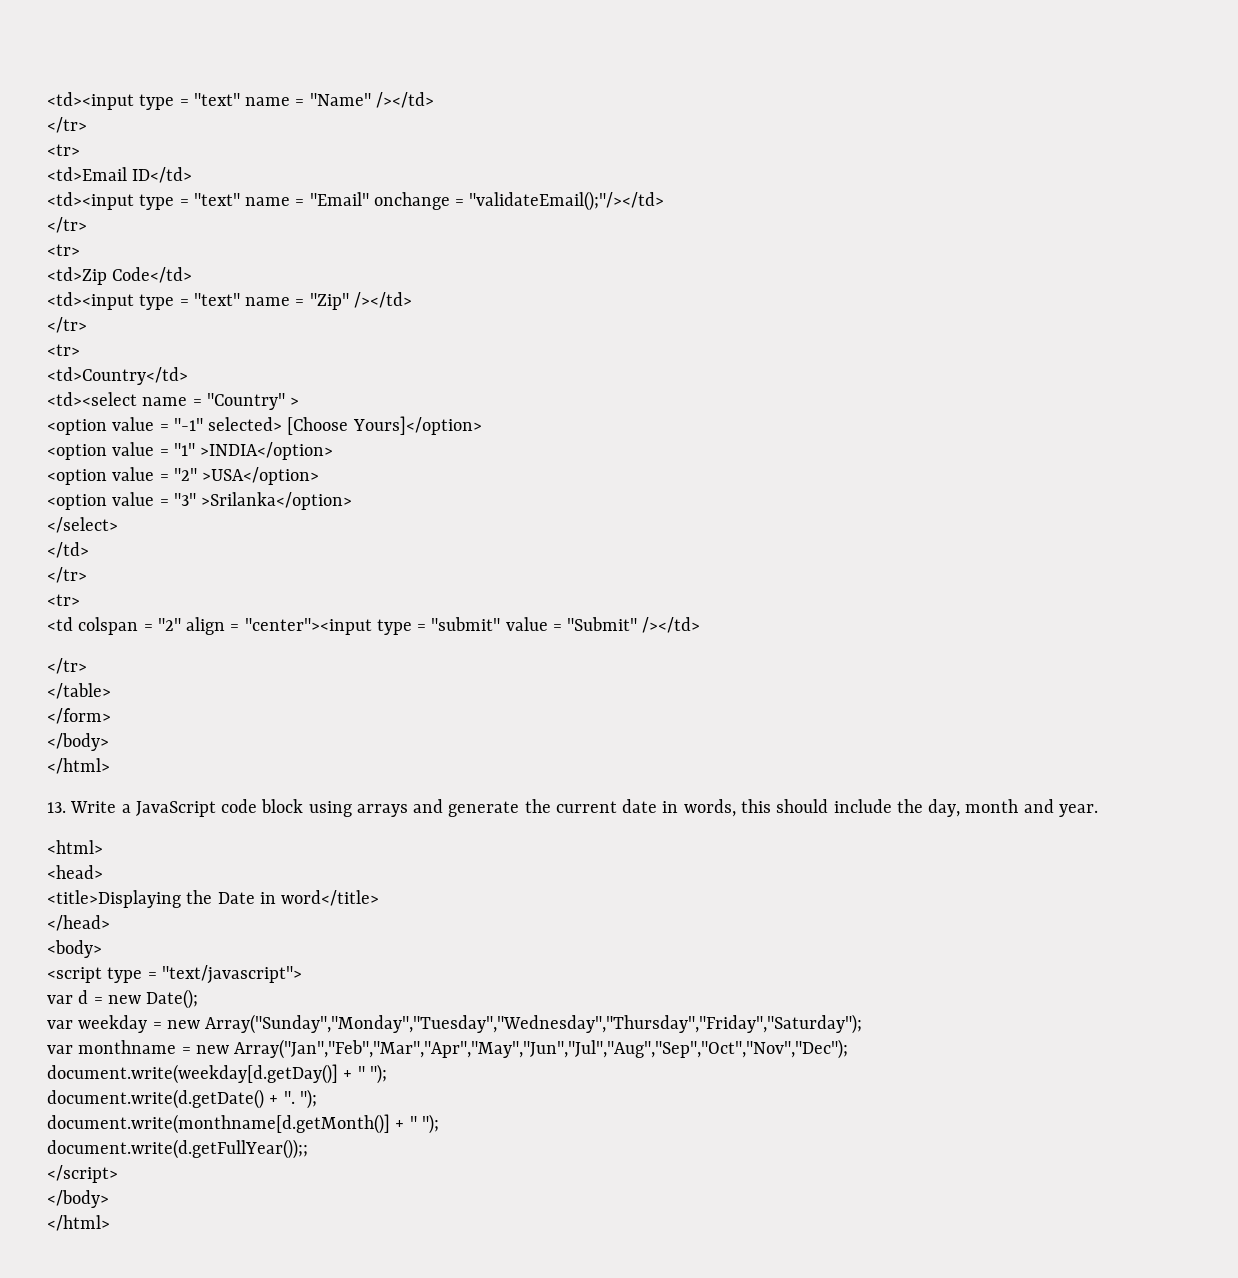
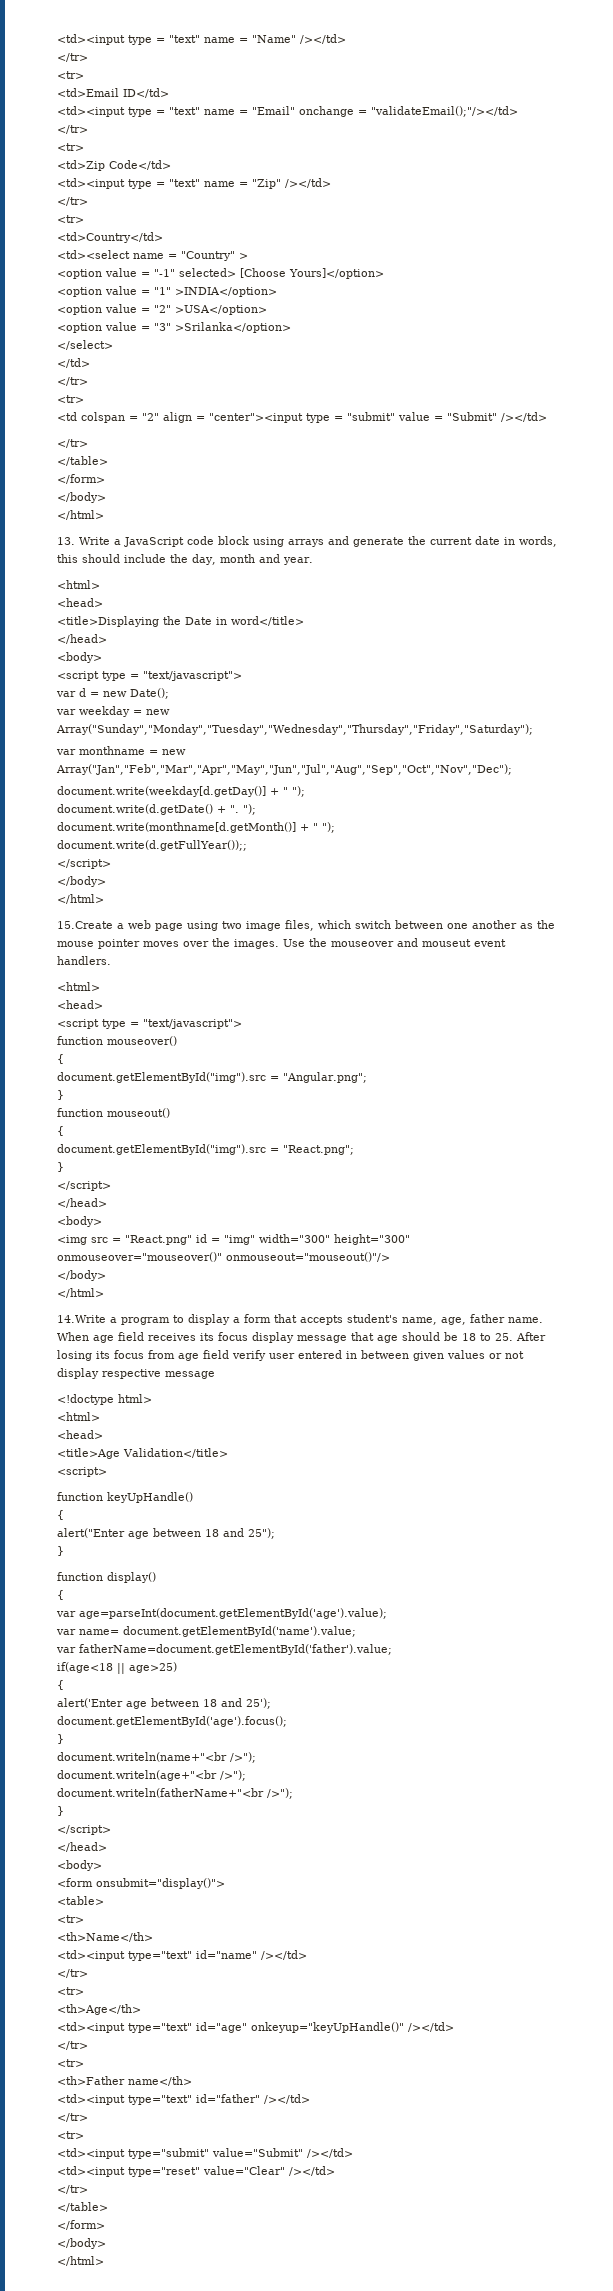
+ 15.Create a web page using two image files, which switch between one another as the mouse pointer moves over the images. Use the mouseover and mouseut event handlers.
+ <html>
+ <head>
+ <script type = "text/javascript">
+ function mouseover()
+ {
+ document.getElementById("img").src = "Angular.png";
+ }
+ function mouseout()
+ {
+ document.getElementById("img").src = "React.png";
+ }
+ </script>
+ </head>
+ <body>
+ <img src = "React.png" id = "img" width="300" height="300" onmouseover="mouseover()" onmouseout="mouseout()"/>
+ </body>
+ </html>
+ 14.Write a program to display a form that accepts student's name, age, father name. When age field receives its focus display message that age should be 18 to 25. After losing its focus from age field verify user entered in between given values or not display respective message
+ <!doctype html>
+ <html>
+ <head>
+ <title>Age Validation</title>
+ <script>
+ function keyUpHandle()
+ {
+ alert("Enter age between 18 and 25");
+ }
+ function display()
+ {
+ var age=parseInt(document.getElementById('age').value);
+ var name= document.getElementById('name').value;
+ var fatherName=document.getElementById('father').value;
+ if(age<18 || age>25)
+ {
+ alert('Enter age between 18 and 25');
+ document.getElementById('age').focus();
+ }
+ document.writeln(name+"<br />");
+ document.writeln(age+"<br />");
+ document.writeln(fatherName+"<br />");
+ }
+ </script>
+ </head>
+ <body>
+ <form onsubmit="display()">
+ <table>
+ <tr>
+ <th>Name</th>
+ <td><input type="text" id="name" /></td>
+ </tr>
+ <tr>
+ <th>Age</th>
+ <td><input type="text" id="age" onkeyup="keyUpHandle()" /></td>
+ </tr>
+ <tr>
+ <th>Father name</th>
+ <td><input type="text" id="father" /></td>
+ </tr>
+ <tr>
+ <td><input type="submit" value="Submit" /></td>
+ <td><input type="reset" value="Clear" /></td>
+ </tr>
+ </table>
+ </form>
+ </body>
+ </html>

